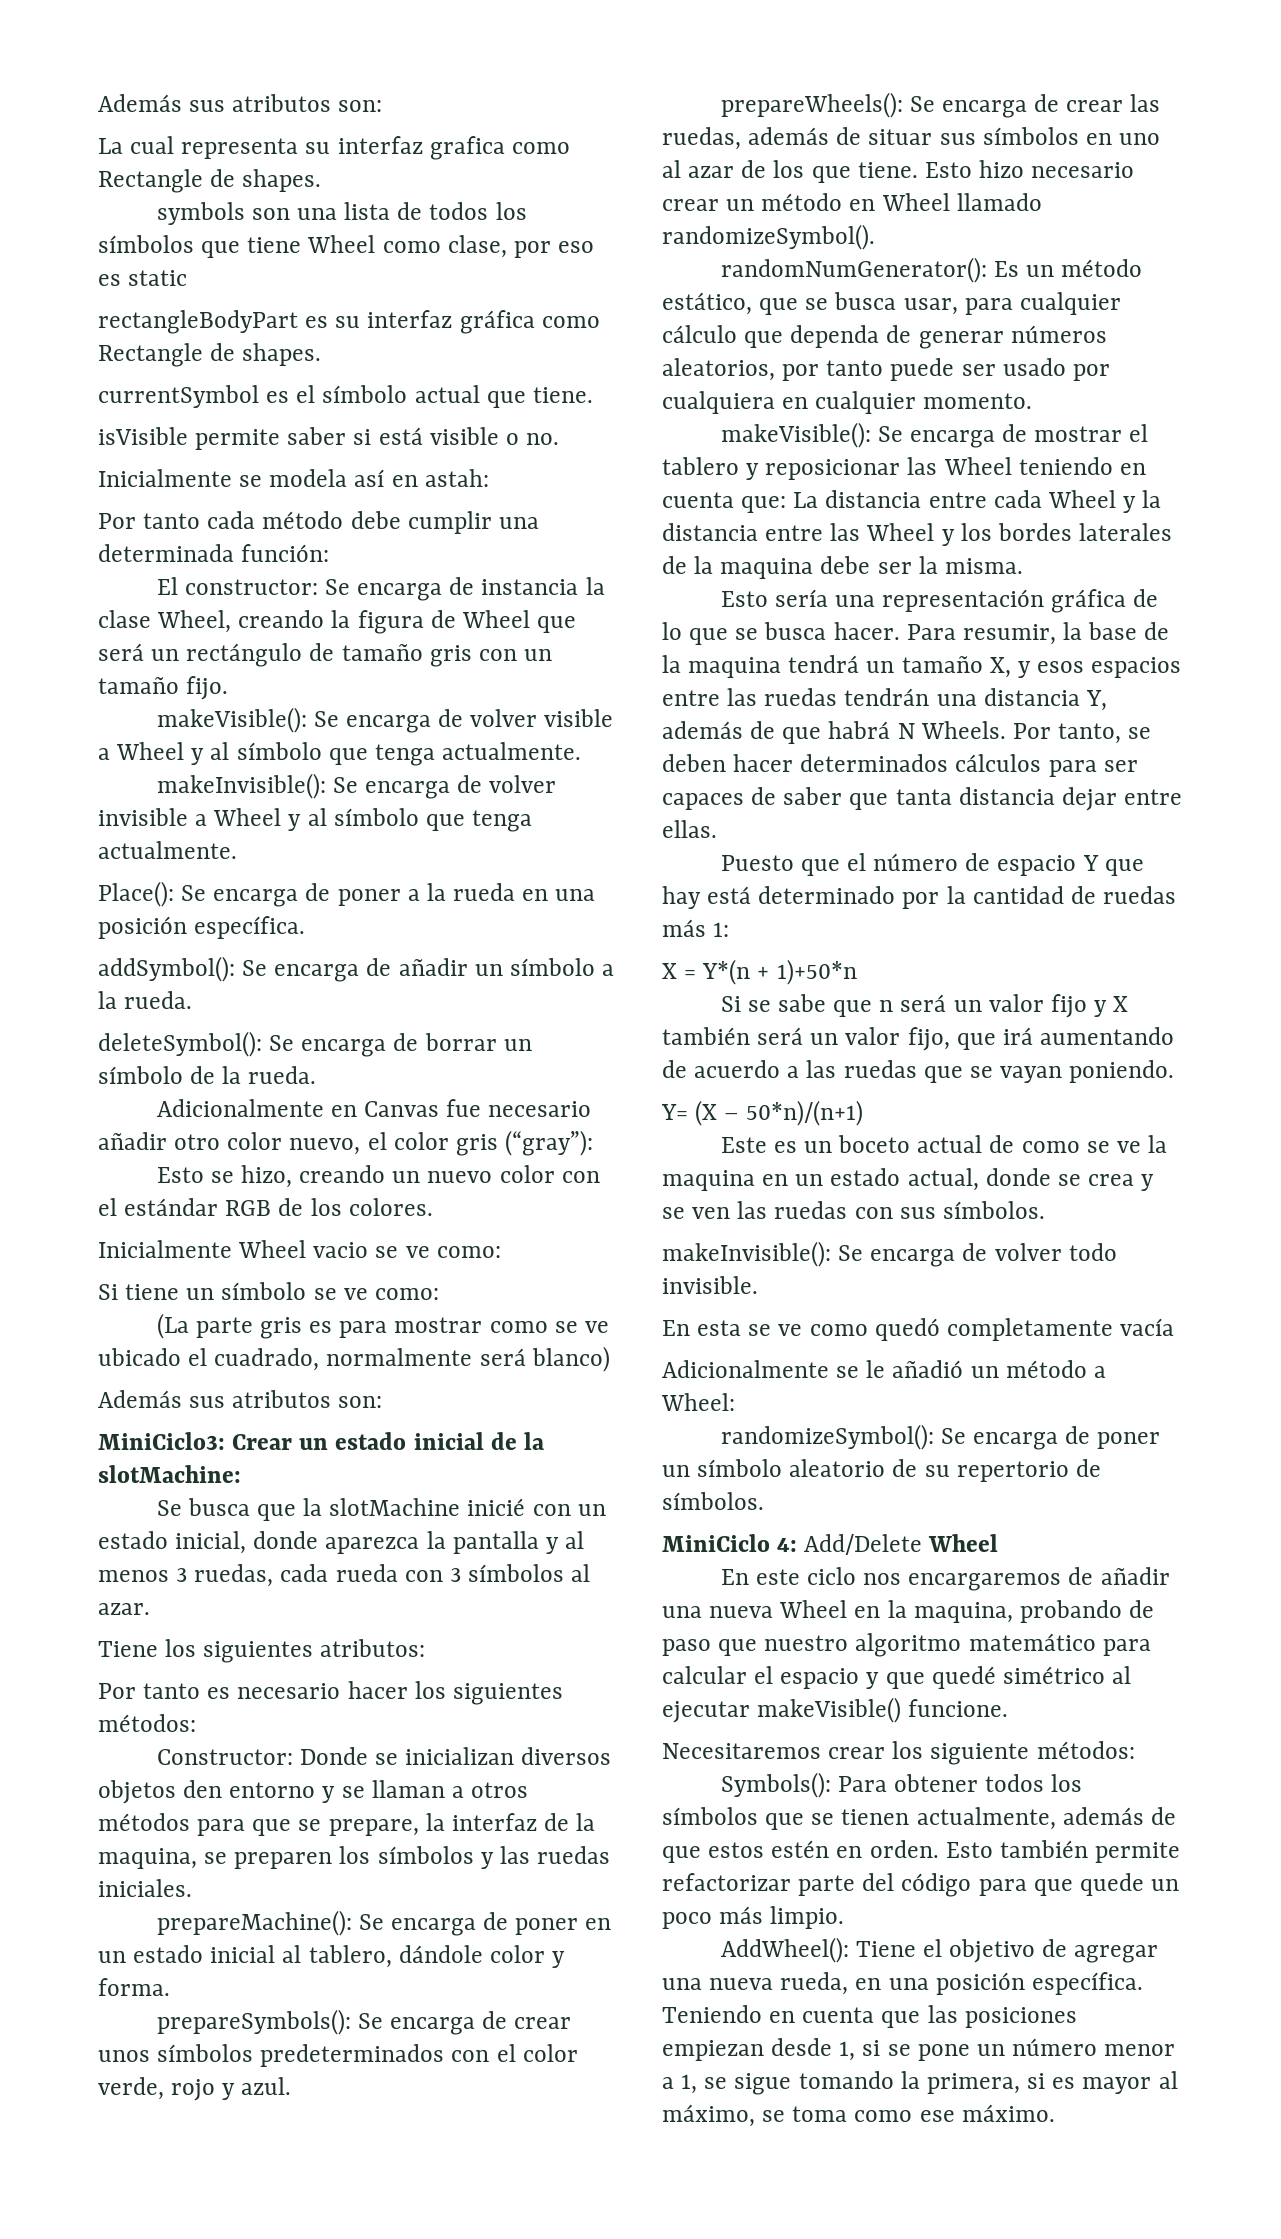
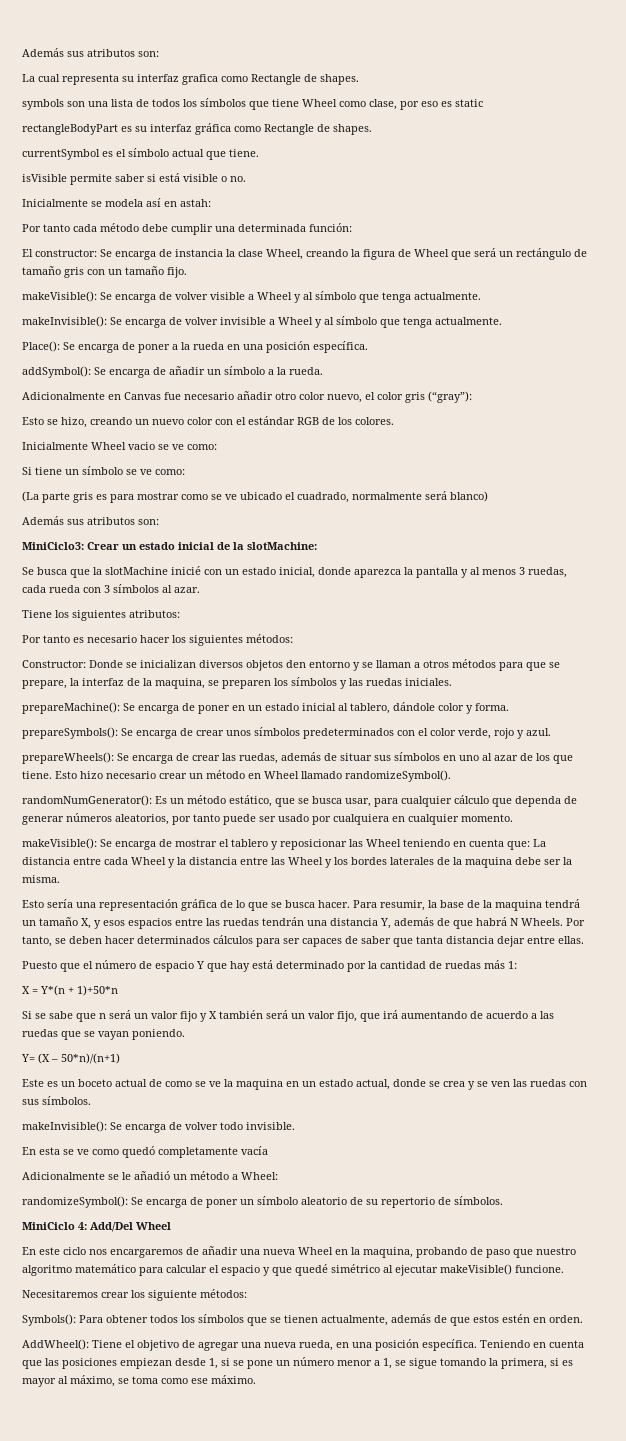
- deleteSymbol(): Se encarga de borrar un símbolo de la rueda.
- MiniCiclo 4: Add/Delete Wheel
+ MiniCiclo 4: Add/Del Wheel
- Esto también permite refactorizar parte del código para que quede un poco más limpio.

